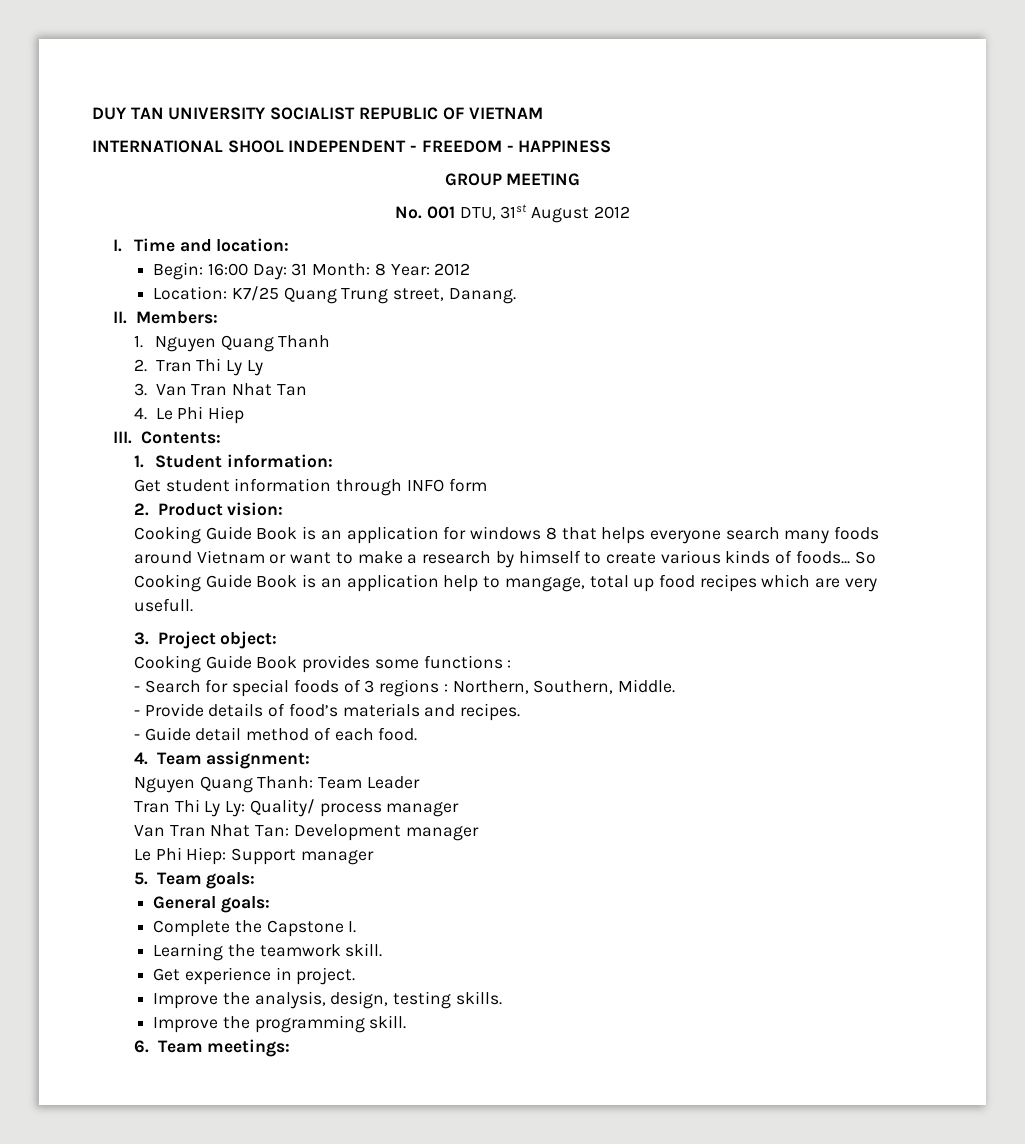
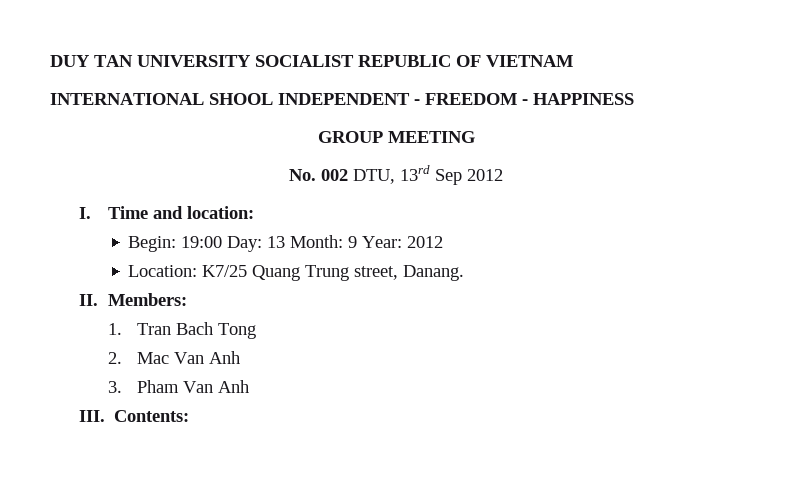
- No. 001 DTU, 31st August 2012
+ No. 002 DTU, 13rd Sep 2012
- Begin: 16:00 Day: 31 Month: 8 Year: 2012
+ Begin: 19:00 Day: 13 Month: 9 Year: 2012
- 1. Nguyen Quang Thanh
- 2. Tran Thi Ly Ly
- 3. Van Tran Nhat Tan
- 4. Le Phi Hiep
+ 1. Tran Bach Tong
+ 2. Mac Van Anh
+ 3. Pham Van Anh
  III. Contents:
- 1. Student information:
- Get student information through INFO form
- 2. Product vision:
- Cooking Guide Book is an application for windows 8 that helps everyone search many foods around Vietnam or want to make a research by himself to create various kinds of foods... So Cooking Guide Book is an application help to mangage, total up food recipes which are very usefull.
- 3. Project object:
- Cooking Guide Book provides some functions :
- - Search for special foods of 3 regions : Northern, Southern, Middle.
- - Provide details of food’s materials and recipes.
- - Guide detail method of each food.
- 4. Team assignment:
- Nguyen Quang Thanh: Team Leader
- Tran Thi Ly Ly: Quality/ process manager
- Van Tran Nhat Tan: Development manager
- Le Phi Hiep: Support manager
- 5. Team goals:
- General goals:
- Complete the Capstone I.
- Learning the teamwork skill.
- Get experience in project.
- Improve the analysis, design, testing skills.
- Improve the programming skill.
- 6. Team meetings:

